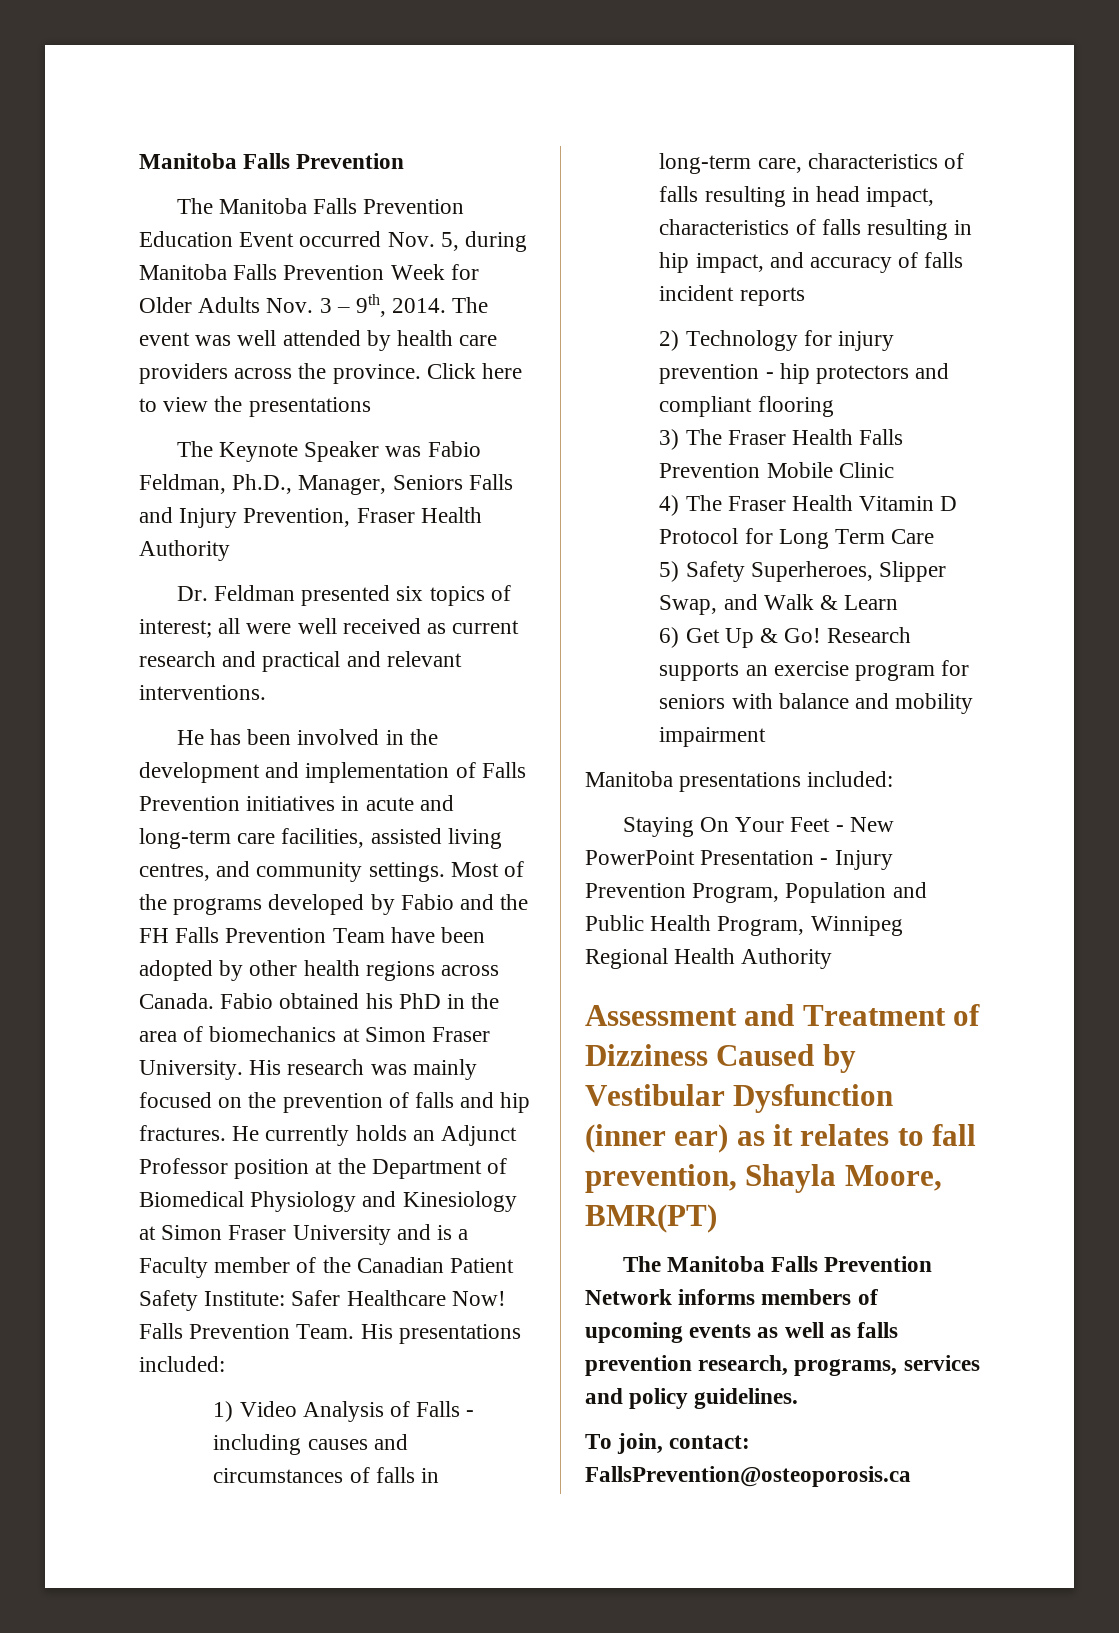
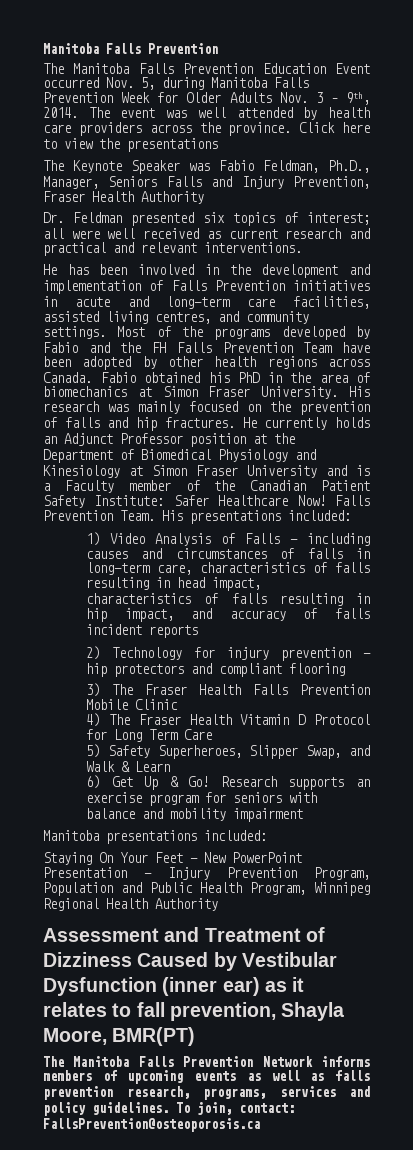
- The Manitoba Falls Prevention Network informs members of upcoming events as well as falls prevention research, programs, services and policy guidelines.
- To join, contact: FallsPrevention@osteoporosis.ca
+ The Manitoba Falls Prevention Network informs members of upcoming events as well as falls prevention research, programs, services and policy guidelines. To join, contact: FallsPrevention@osteoporosis.ca

